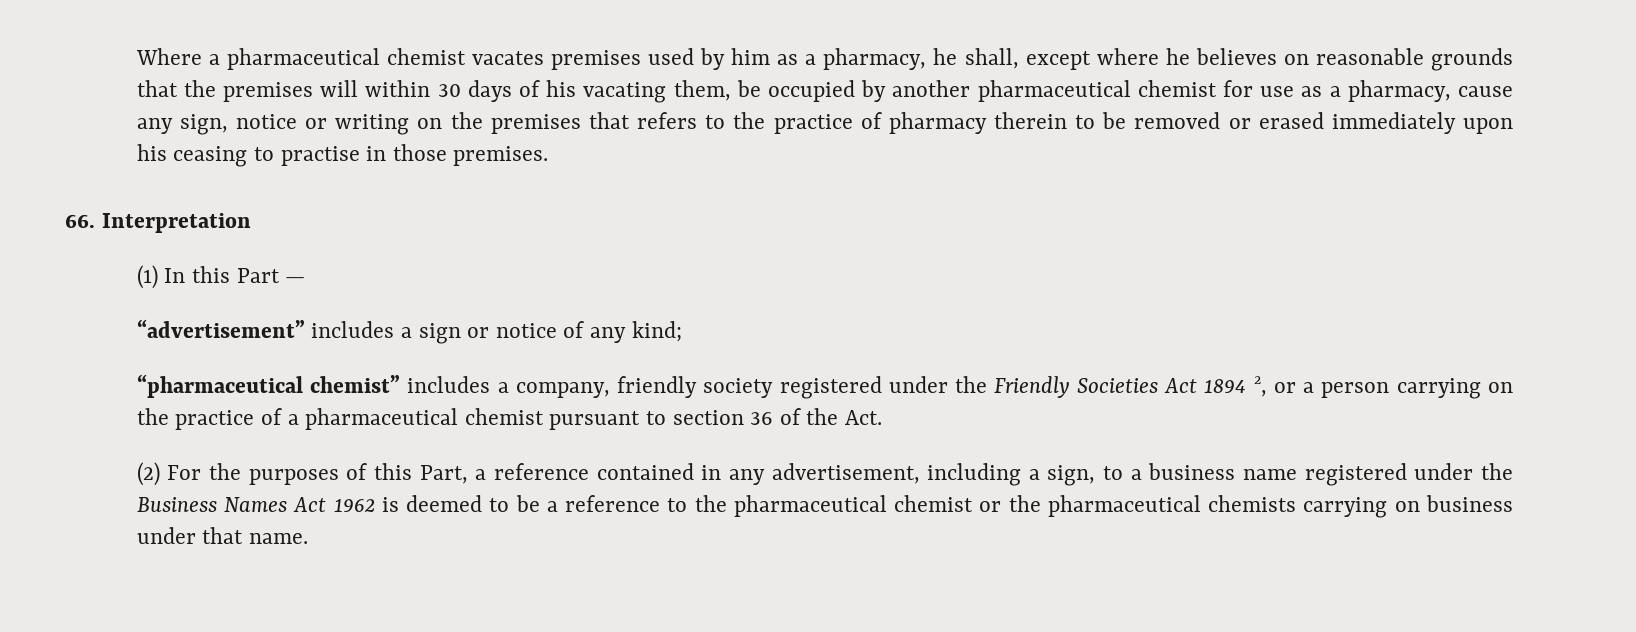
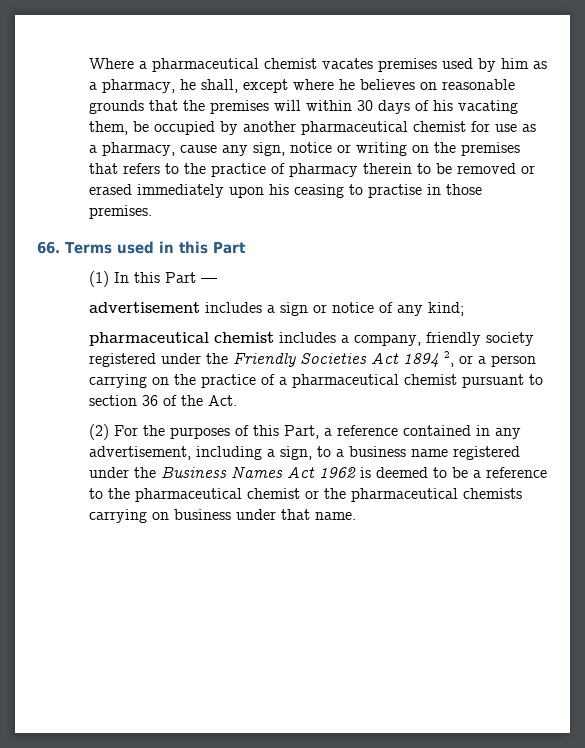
- 66. Interpretation
+ 66. Terms used in this Part
- “advertisement” includes a sign or notice of any kind;
+ advertisement includes a sign or notice of any kind;
- “pharmaceutical chemist” includes a company, friendly society registered under the Friendly Societies Act 1894 2, or a person carrying on the practice of a pharmaceutical chemist pursuant to section 36 of the Act.
+ pharmaceutical chemist includes a company, friendly society registered under the Friendly Societies Act 1894 2, or a person carrying on the practice of a pharmaceutical chemist pursuant to section 36 of the Act.

